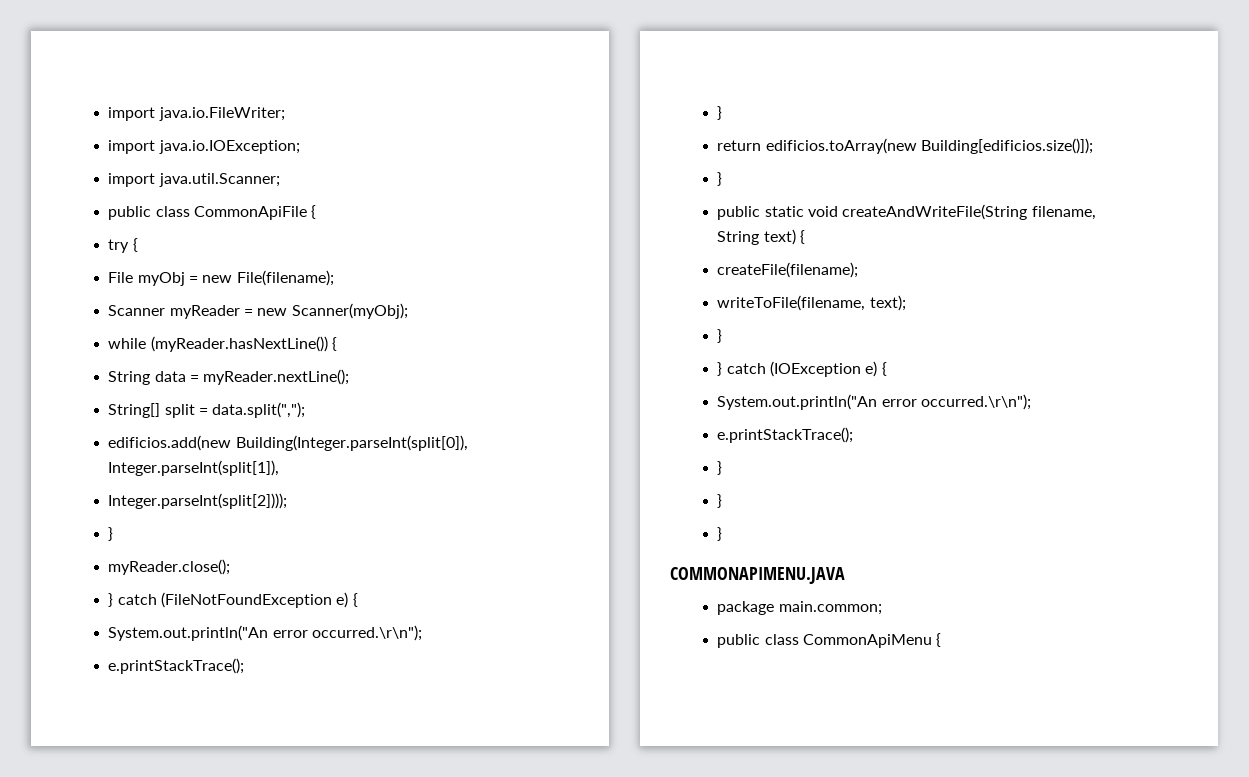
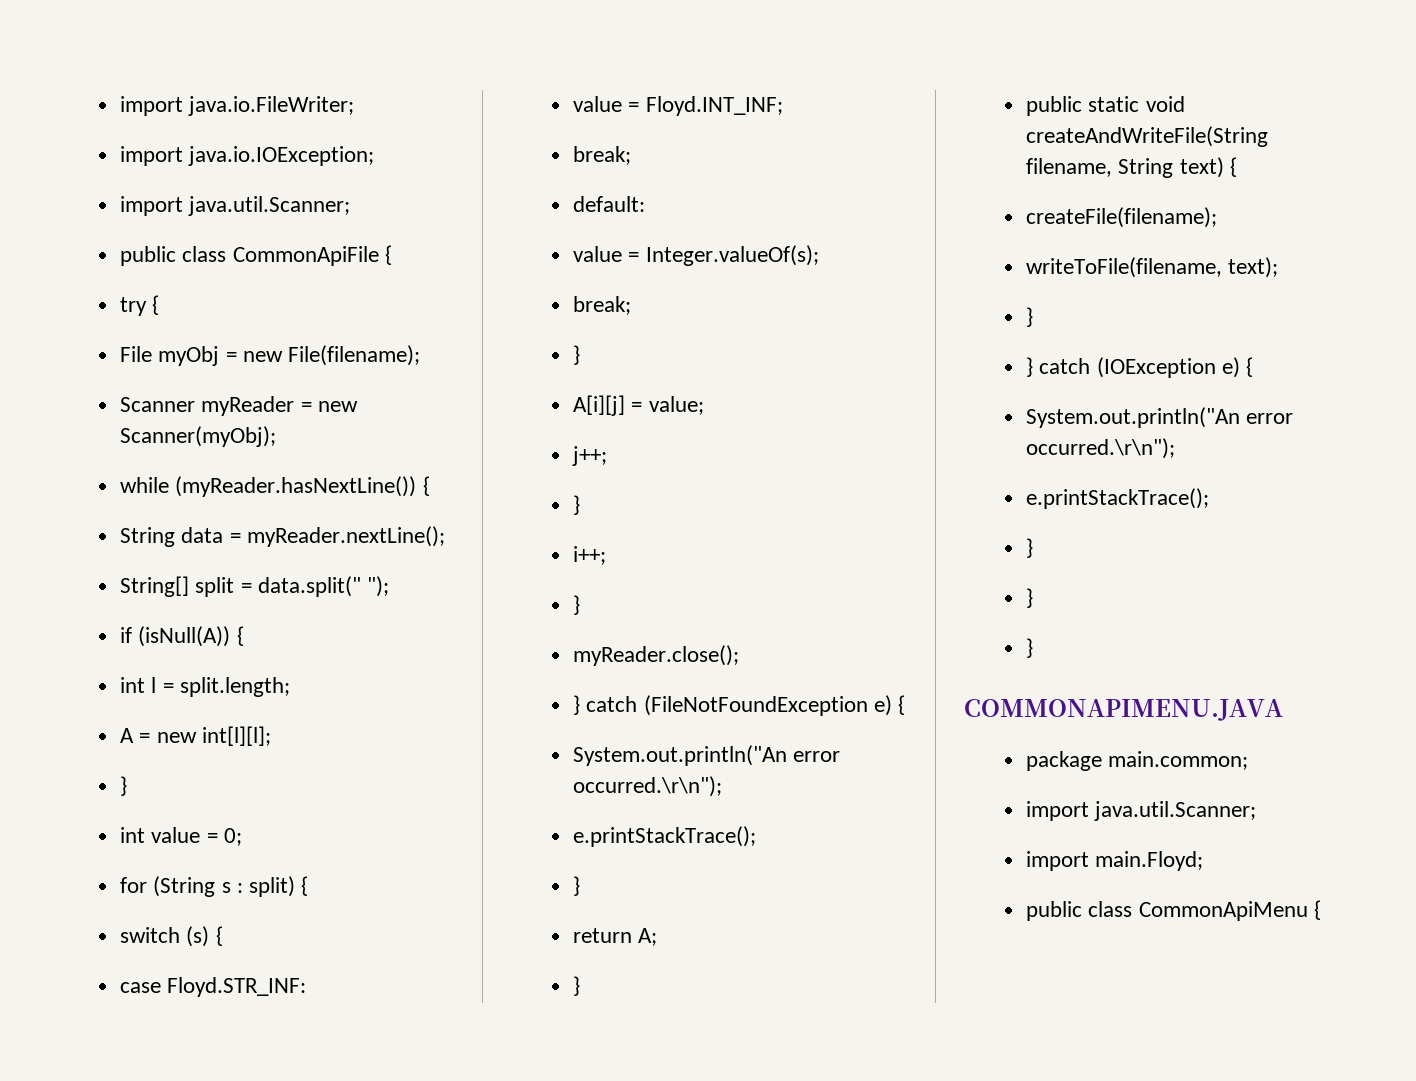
- String[] split = data.split(",");
- edificios.add(new Building(Integer.parseInt(split[0]), Integer.parseInt(split[1]),
- Integer.parseInt(split[2])));
+ String[] split = data.split(" ");
+ if (isNull(A)) {
+ int l = split.length;
+ A = new int[l][l];
+ }
+ int value = 0;
+ for (String s : split) {
+ switch (s) {
+ case Floyd.STR_INF:
+ value = Floyd.INT_INF;
+ break;
+ default:
+ value = Integer.valueOf(s);
+ break;
+ }
+ A[i][j] = value;
+ j++;
+ }
+ i++;
- return edificios.toArray(new Building[edificios.size()]);
+ return A;
  package main.common;
+ import java.util.Scanner;
+ import main.Floyd;

